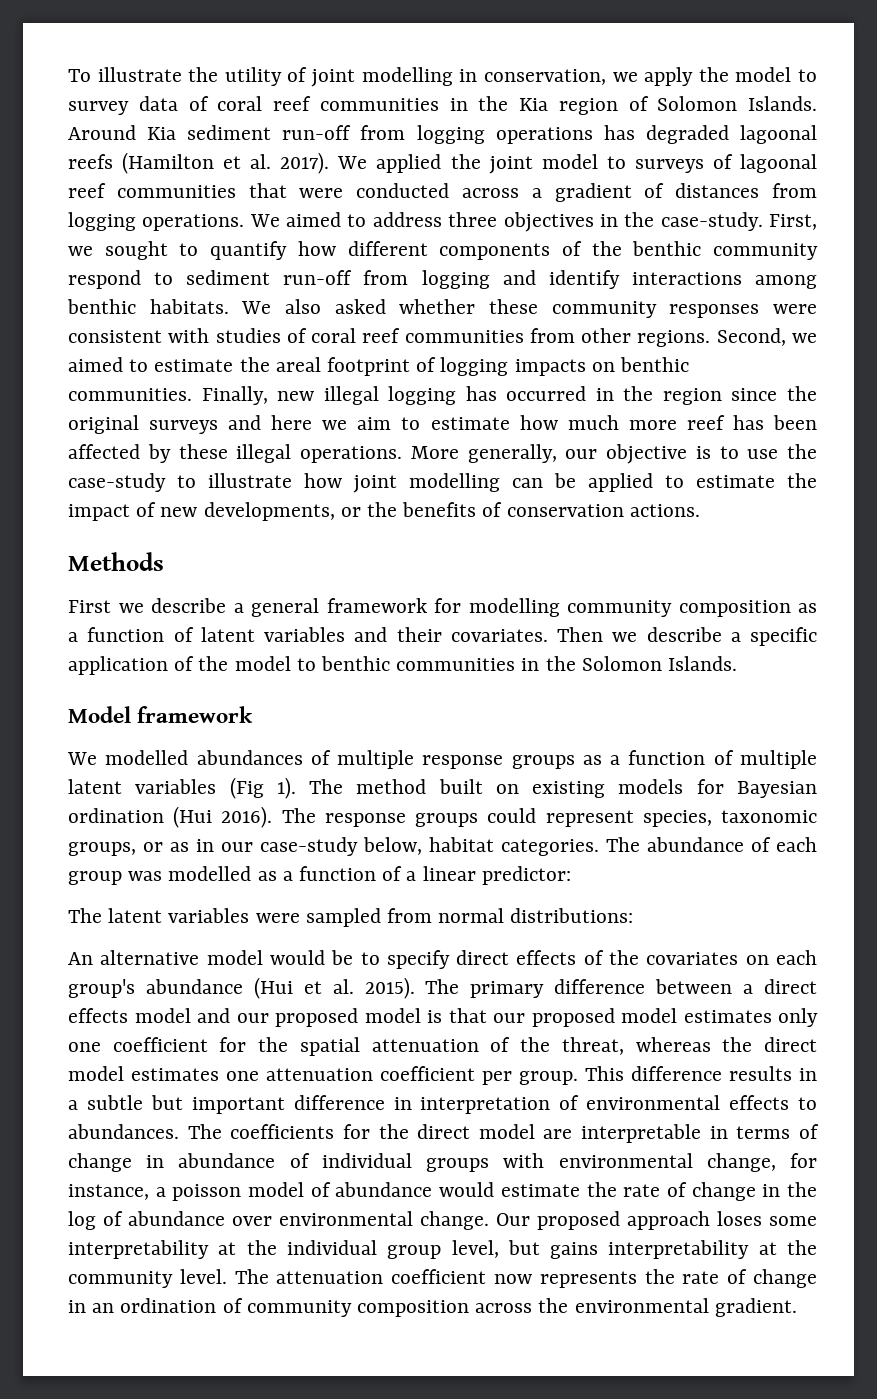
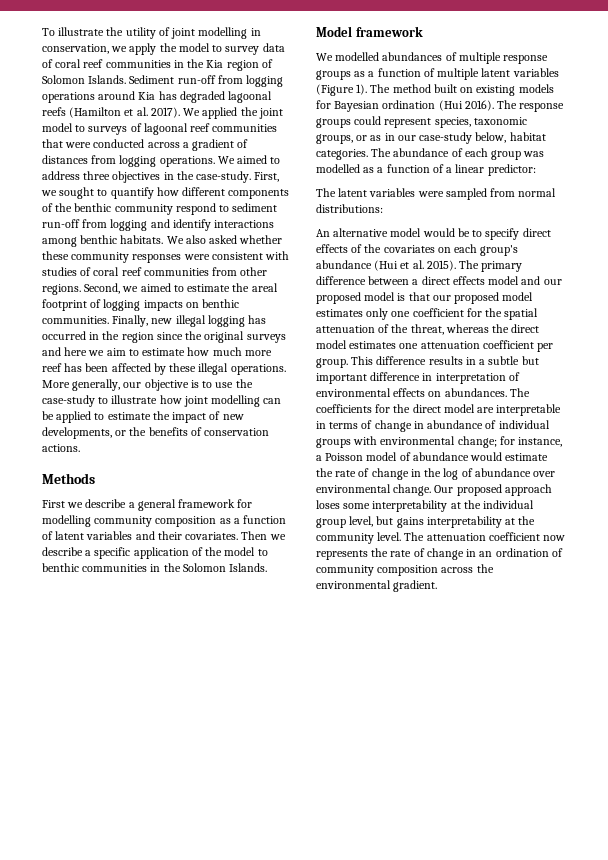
- Around Kia sediment run-off from logging operations has degraded lagoonal reefs (Hamilton et al. 2017).
+ Sediment run-off from logging operations around Kia has degraded lagoonal reefs (Hamilton et al. 2017).
- We modelled abundances of multiple response groups as a function of multiple latent variables (Fig 1).
+ We modelled abundances of multiple response groups as a function of multiple latent variables (Figure 1).
- This difference results in a subtle but important difference in interpretation of environmental effects to abundances.
+ This difference results in a subtle but important difference in interpretation of environmental effects on abundances.
- The coefficients for the direct model are interpretable in terms of change in abundance of individual groups with environmental change, for instance, a poisson model of abundance would estimate the rate of change in the log of abundance over environmental change.
+ The coefficients for the direct model are interpretable in terms of change in abundance of individual groups with environmental change; for instance, a Poisson model of abundance would estimate the rate of change in the log of abundance over environmental change.

